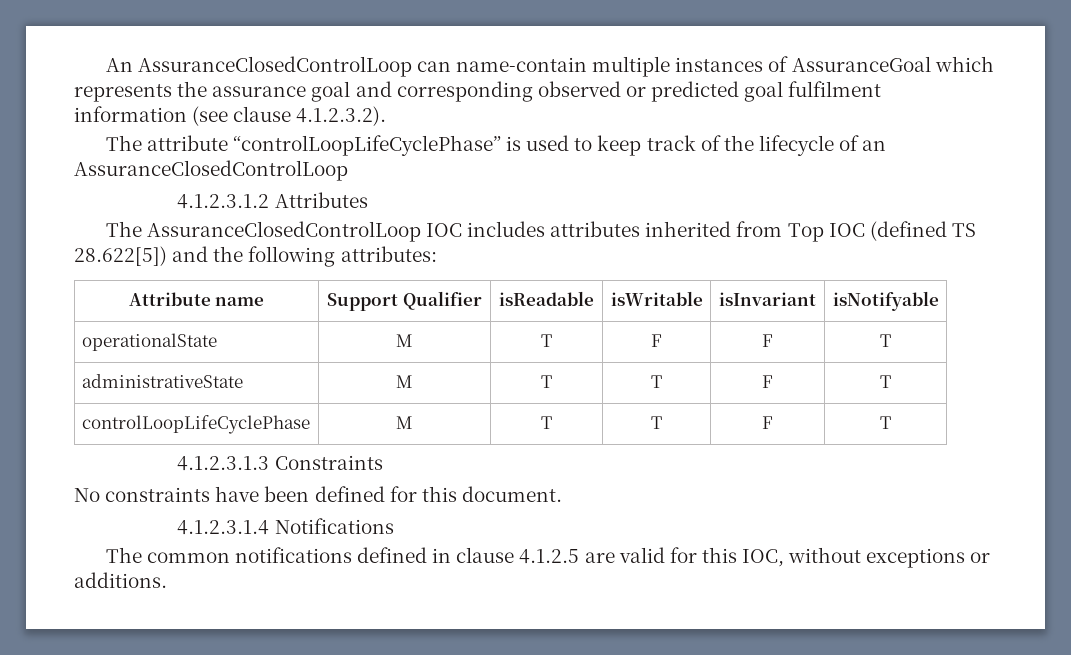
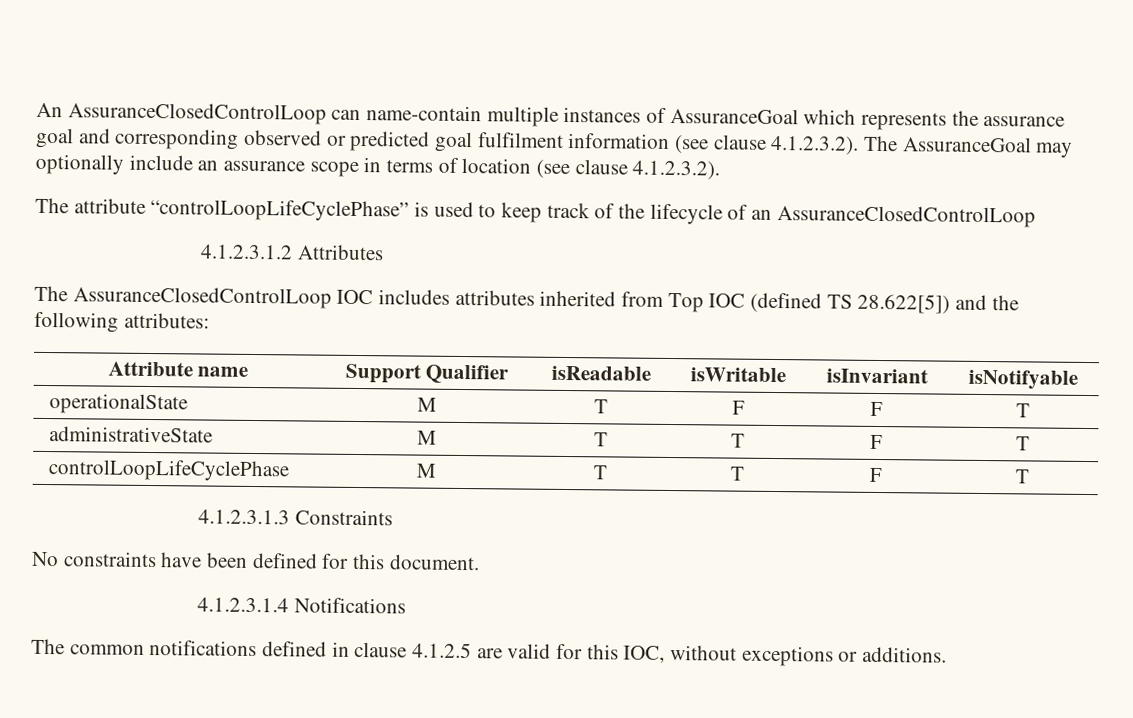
- An AssuranceClosedControlLoop can name-contain multiple instances of AssuranceGoal which represents the assurance goal and corresponding observed or predicted goal fulfilment information (see clause 4.1.2.3.2).
+ An AssuranceClosedControlLoop can name-contain multiple instances of AssuranceGoal which represents the assurance goal and corresponding observed or predicted goal fulfilment information (see clause 4.1.2.3.2). The AssuranceGoal may optionally include an assurance scope in terms of location (see clause 4.1.2.3.2).

